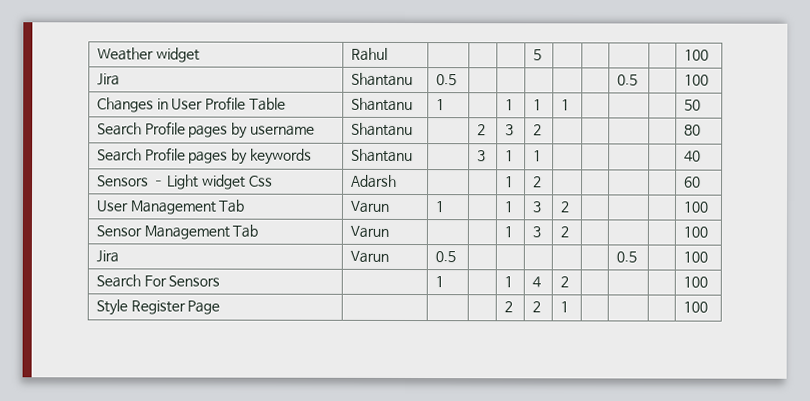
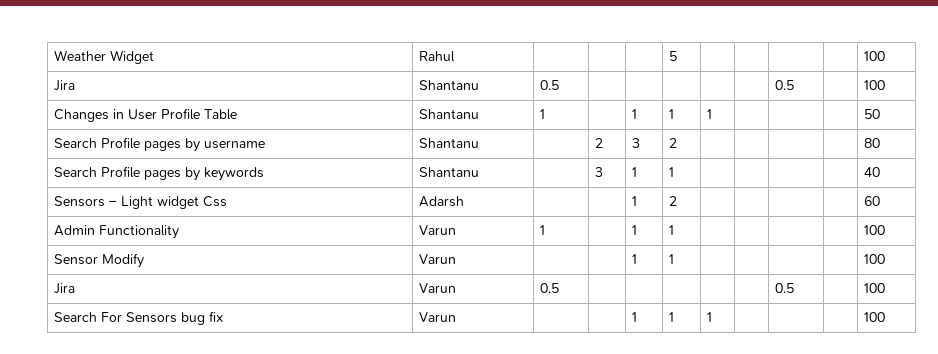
- Weather widget | Rahul | | | | 5 | | | | | 100
+ Weather Widget | Rahul | | | | 5 | | | | | 100
- User Management Tab | Varun | 1 | | 1 | 3 | 2 | | | | 100
+ Admin Functionality | Varun | 1 | | 1 | 1 | | | | | 100
- Sensor Management Tab | Varun | | | 1 | 3 | 2 | | | | 100
+ Sensor Modify | Varun | | | 1 | 1 | | | | | 100
- Search For Sensors | | 1 | | 1 | 4 | 2 | | | | 100
- Style Register Page | | | | 2 | 2 | 1 | | | | 100
+ Search For Sensors bug fix | Varun | | | 1 | 1 | 1 | | | | 100

